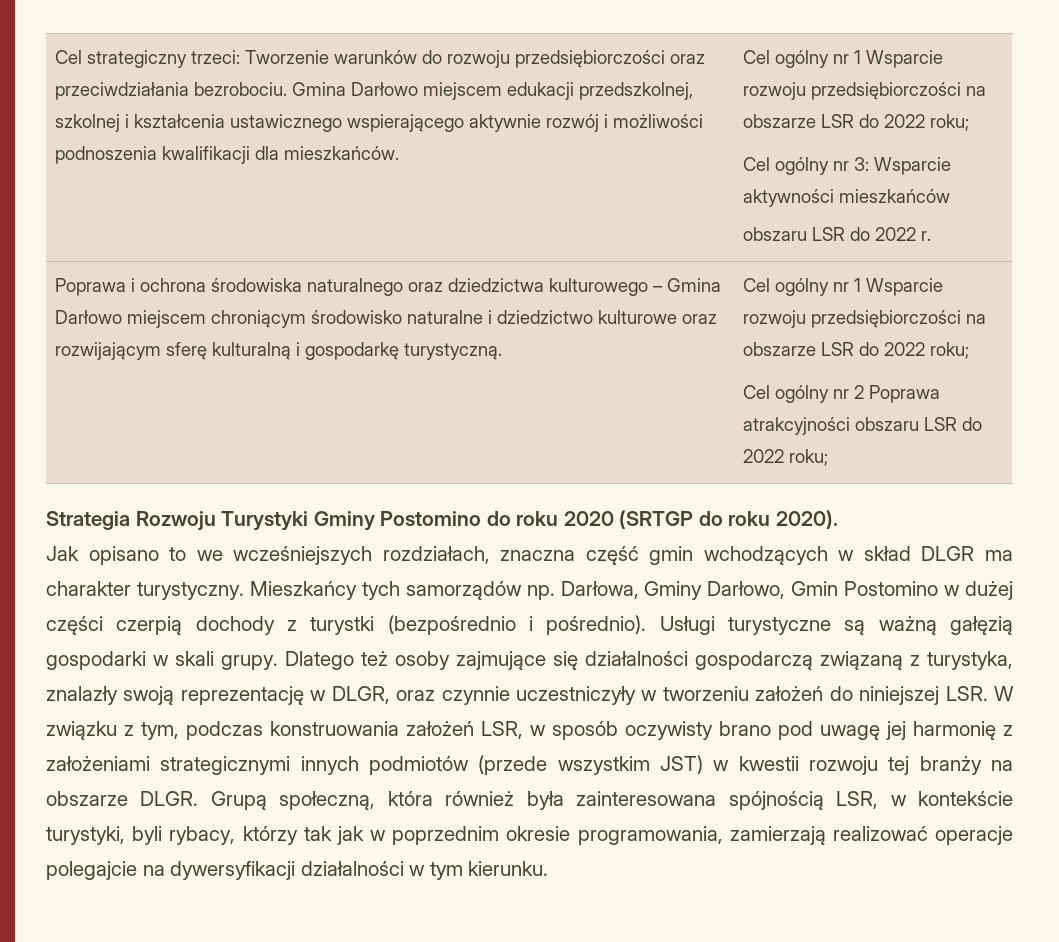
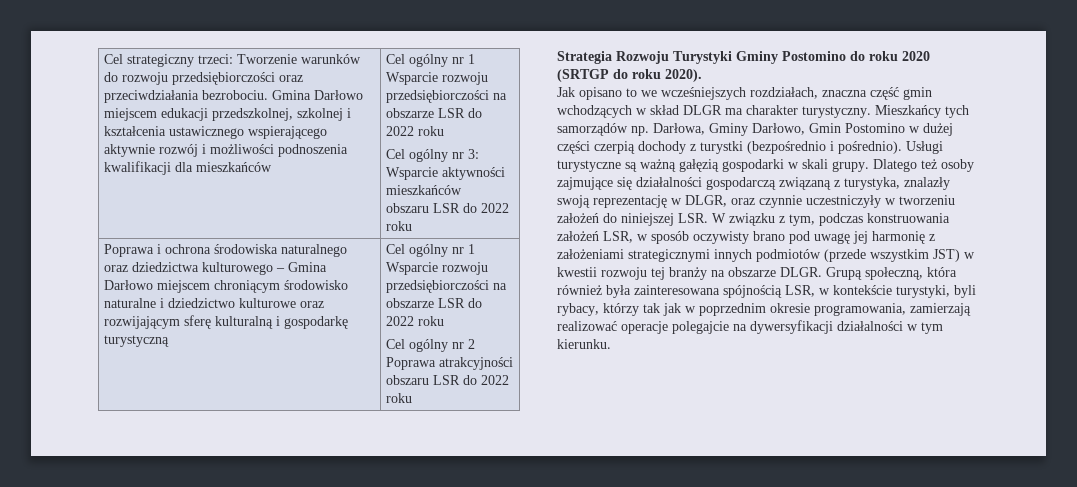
- Gmina Darłowo miejscem edukacji przedszkolnej, szkolnej i kształcenia ustawicznego wspierającego aktywnie rozwój i możliwości podnoszenia kwalifikacji dla mieszkańców. | Cel ogólny nr 1 Wsparcie rozwoju przedsiębiorczości na obszarze LSR do 2022 roku;
+ Gmina Darłowo miejscem edukacji przedszkolnej, szkolnej i kształcenia ustawicznego wspierającego aktywnie rozwój i możliwości podnoszenia kwalifikacji dla mieszkańców | Cel ogólny nr 1 Wsparcie rozwoju przedsiębiorczości na obszarze LSR do 2022 roku
  Cel ogólny nr 3: Wsparcie aktywności mieszkańców
- obszaru LSR do 2022 r.
+ obszaru LSR do 2022 roku
- Poprawa i ochrona środowiska naturalnego oraz dziedzictwa kulturowego – Gmina Darłowo miejscem chroniącym środowisko naturalne i dziedzictwo kulturowe oraz rozwijającym sferę kulturalną i gospodarkę turystyczną. | Cel ogólny nr 1 Wsparcie rozwoju przedsiębiorczości na obszarze LSR do 2022 roku;
+ Poprawa i ochrona środowiska naturalnego oraz dziedzictwa kulturowego – Gmina Darłowo miejscem chroniącym środowisko naturalne i dziedzictwo kulturowe oraz rozwijającym sferę kulturalną i gospodarkę turystyczną | Cel ogólny nr 1 Wsparcie rozwoju przedsiębiorczości na obszarze LSR do 2022 roku
- Cel ogólny nr 2 Poprawa atrakcyjności obszaru LSR do 2022 roku;
+ Cel ogólny nr 2 Poprawa atrakcyjności obszaru LSR do 2022 roku

